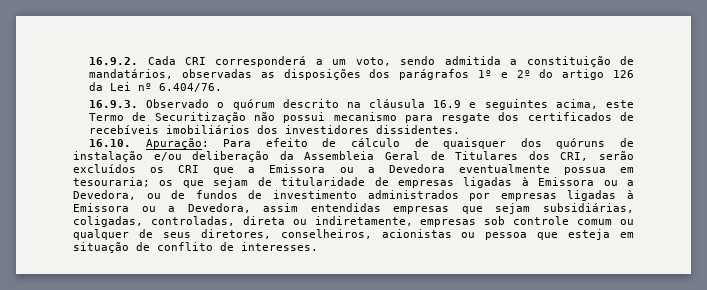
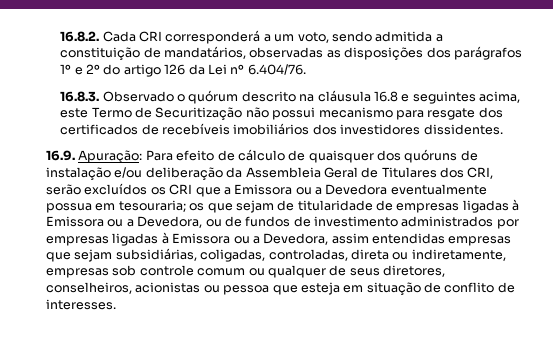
- 16.9.2. Cada CRI corresponderá a um voto, sendo admitida a constituição de mandatários, observadas as disposições dos parágrafos 1º e 2º do artigo 126 da Lei nº 6.404/76.
+ 16.8.2. Cada CRI corresponderá a um voto, sendo admitida a constituição de mandatários, observadas as disposições dos parágrafos 1º e 2º do artigo 126 da Lei nº 6.404/76.
- 16.9.3. Observado o quórum descrito na cláusula 16.9 e seguintes acima, este Termo de Securitização não possui mecanismo para resgate dos certificados de recebíveis imobiliários dos investidores dissidentes.
+ 16.8.3. Observado o quórum descrito na cláusula 16.8 e seguintes acima, este Termo de Securitização não possui mecanismo para resgate dos certificados de recebíveis imobiliários dos investidores dissidentes.
- 16.10. Apuração:
+ 16.9. Apuração:

